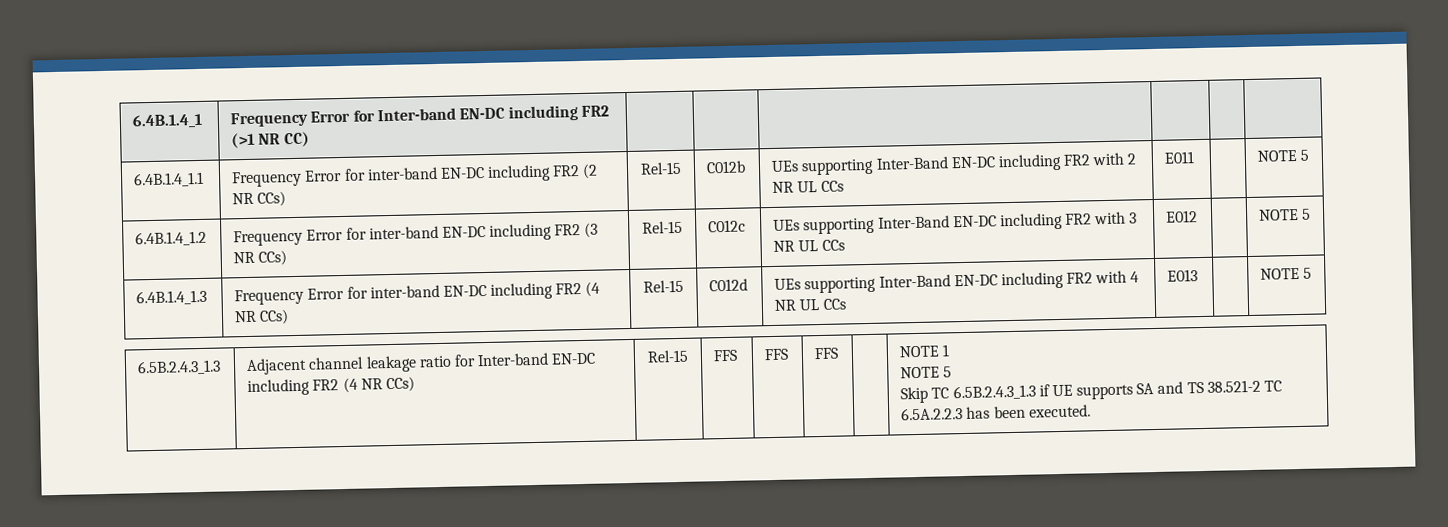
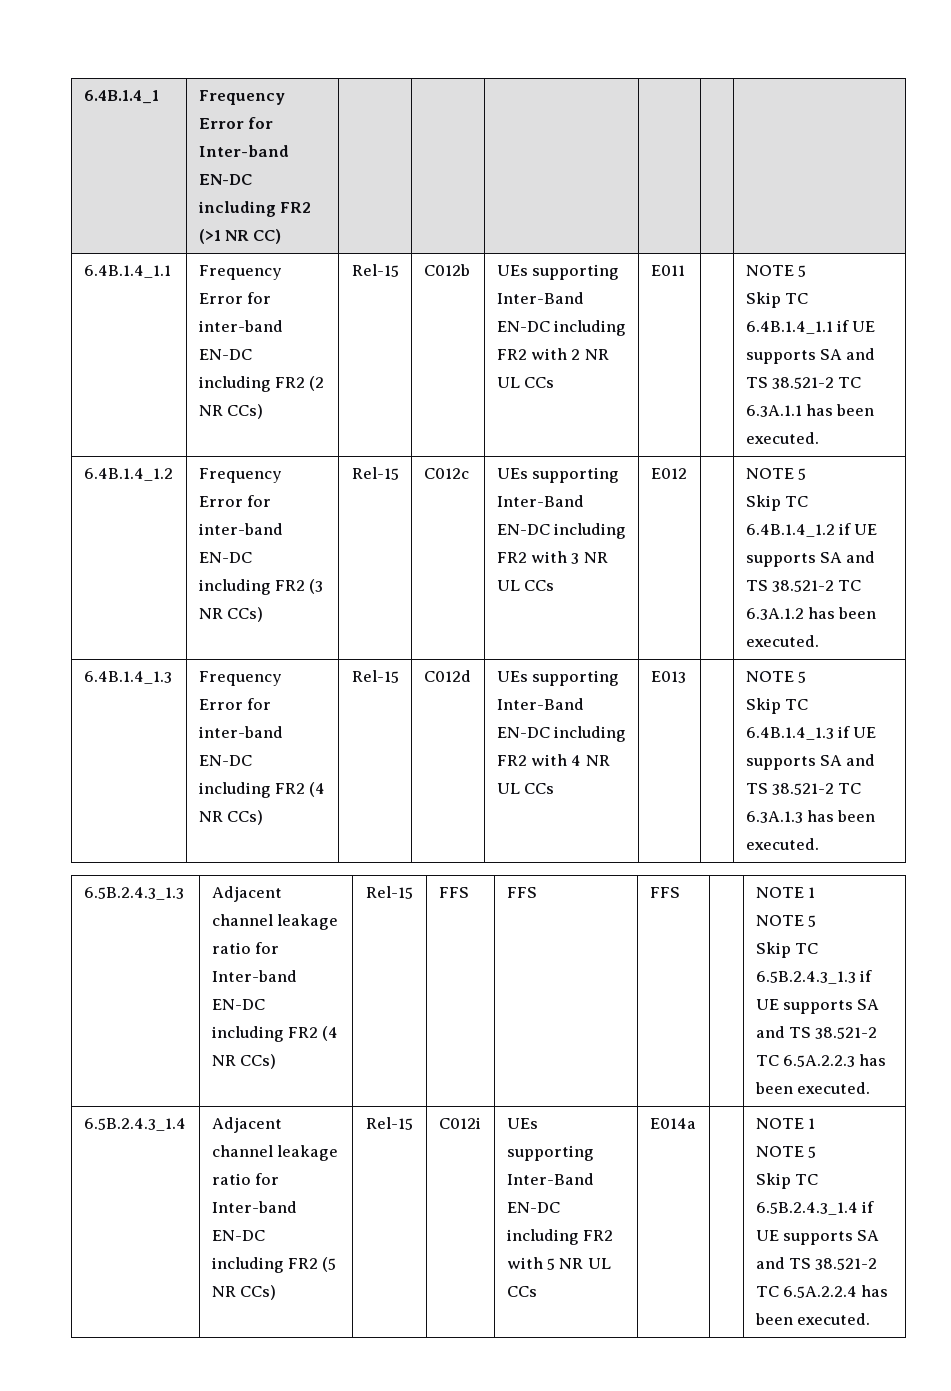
+ Skip TC 6.4B.1.4_1.1 if UE supports SA and TS 38.521-2 TC 6.3A.1.1 has been executed.
+ Skip TC 6.4B.1.4_1.2 if UE supports SA and TS 38.521-2 TC 6.3A.1.2 has been executed.
+ Skip TC 6.4B.1.4_1.3 if UE supports SA and TS 38.521-2 TC 6.3A.1.3 has been executed.
+ 6.5B.2.4.3_1.4 | Adjacent channel leakage ratio for Inter-band EN-DC including FR2 (5 NR CCs) | Rel-15 | C012i | UEs supporting Inter-Band EN-DC including FR2 with 5 NR UL CCs | E014a | | NOTE 1
+ NOTE 5
+ Skip TC 6.5B.2.4.3_1.4 if UE supports SA and TS 38.521-2 TC 6.5A.2.2.4 has been executed.

